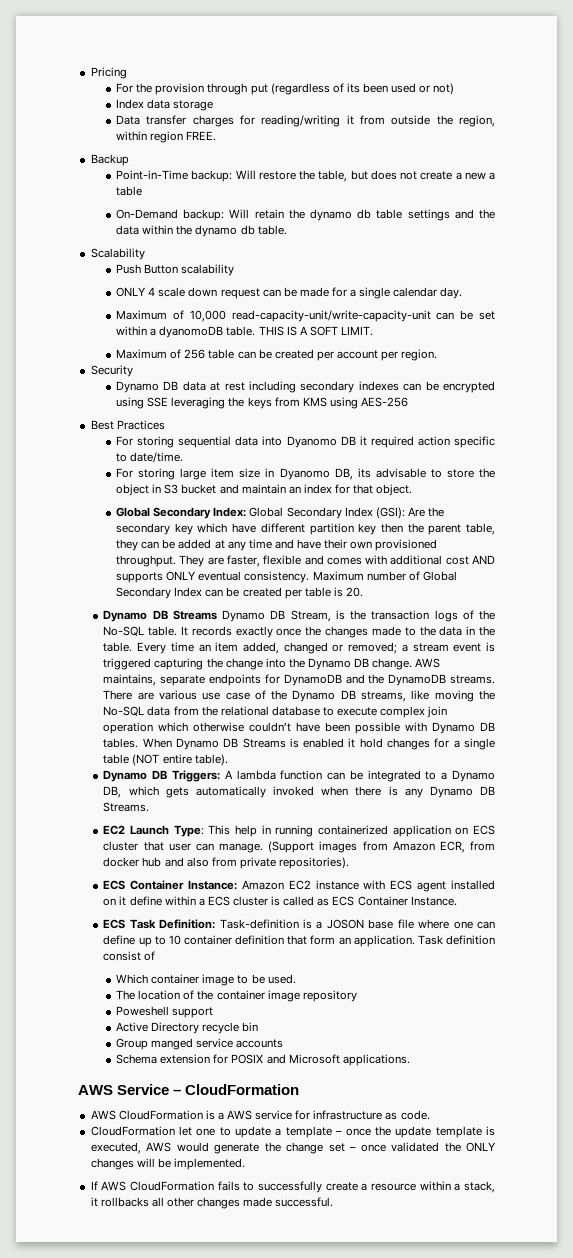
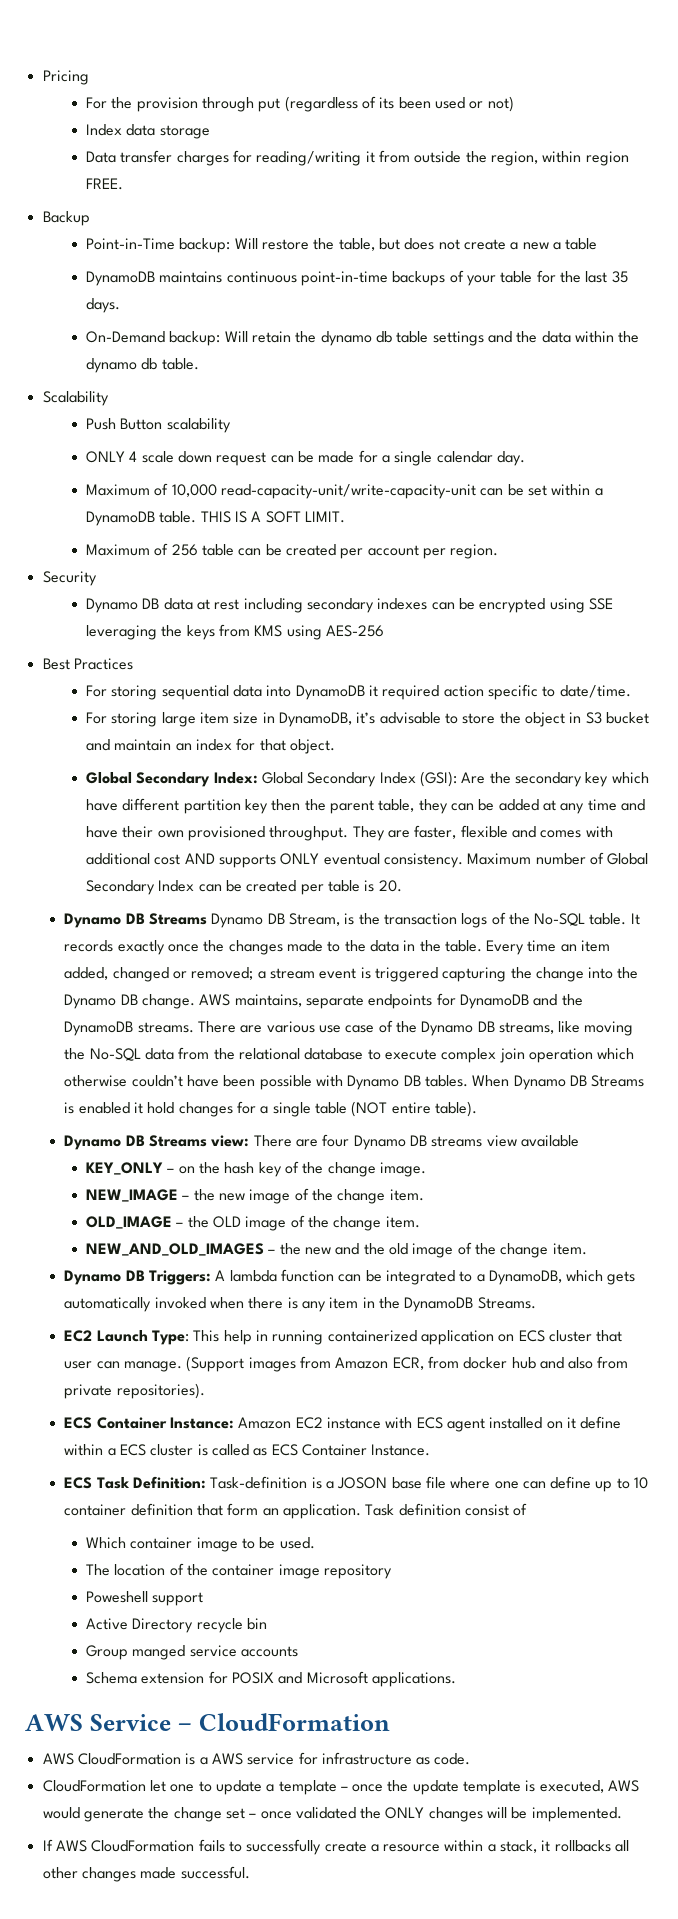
+ DynamoDB maintains continuous point-in-time backups of your table for the last 35 days.
- Maximum of 10,000 read-capacity-unit/write-capacity-unit can be set within a dyanomoDB table.
+ Maximum of 10,000 read-capacity-unit/write-capacity-unit can be set within a DynamoDB table.
- For storing sequential data into Dyanomo DB it required action specific to date/time.
+ For storing sequential data into DynamoDB it required action specific to date/time.
- For storing large item size in Dyanomo DB, its advisable to store the object in S3 bucket and maintain an index for that object.
+ For storing large item size in DynamoDB, it’s advisable to store the object in S3 bucket and maintain an index for that object.
+ Dynamo DB Streams view: There are four Dynamo DB streams view available
+ KEY_ONLY – on the hash key of the change image.
+ NEW_IMAGE – the new image of the change item.
+ OLD_IMAGE – the OLD image of the change item.
+ NEW_AND_OLD_IMAGES – the new and the old image of the change item.
- Dynamo DB Triggers: A lambda function can be integrated to a Dynamo DB, which gets automatically invoked when there is any Dynamo DB Streams.
+ Dynamo DB Triggers: A lambda function can be integrated to a DynamoDB, which gets automatically invoked when there is any item in the DynamoDB Streams.

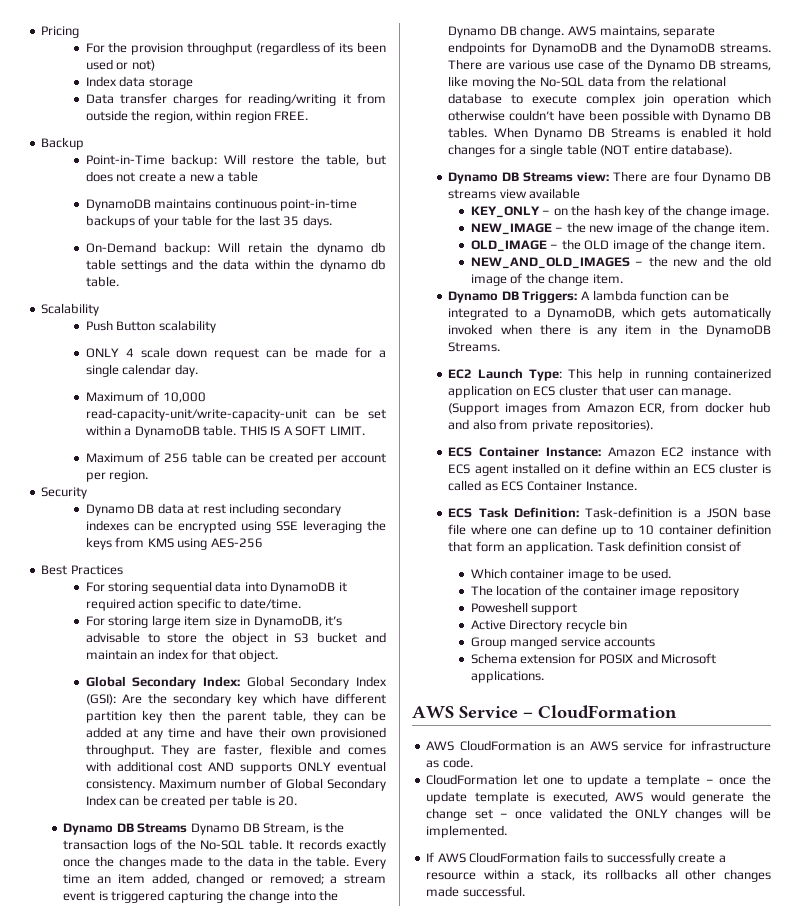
- For the provision through put (regardless of its been used or not)
+ For the provision throughput (regardless of its been used or not)
- When Dynamo DB Streams is enabled it hold changes for a single table (NOT entire table).
+ When Dynamo DB Streams is enabled it hold changes for a single table (NOT entire database).
- ECS Container Instance: Amazon EC2 instance with ECS agent installed on it define within a ECS cluster is called as ECS Container Instance.
+ ECS Container Instance: Amazon EC2 instance with ECS agent installed on it define within an ECS cluster is called as ECS Container Instance.
- ECS Task Definition: Task-definition is a JOSON base file where one can define up to 10 container definition that form an application.
+ ECS Task Definition: Task-definition is a JSON base file where one can define up to 10 container definition that form an application.
- AWS CloudFormation is a AWS service for infrastructure as code.
+ AWS CloudFormation is an AWS service for infrastructure as code.
- If AWS CloudFormation fails to successfully create a resource within a stack, it rollbacks all other changes made successful.
+ If AWS CloudFormation fails to successfully create a resource within a stack, its rollbacks all other changes made successful.

